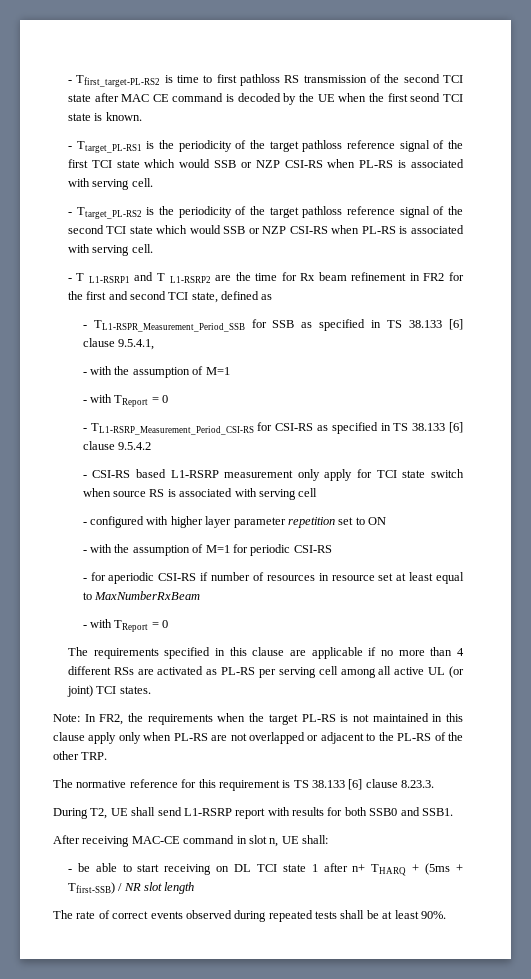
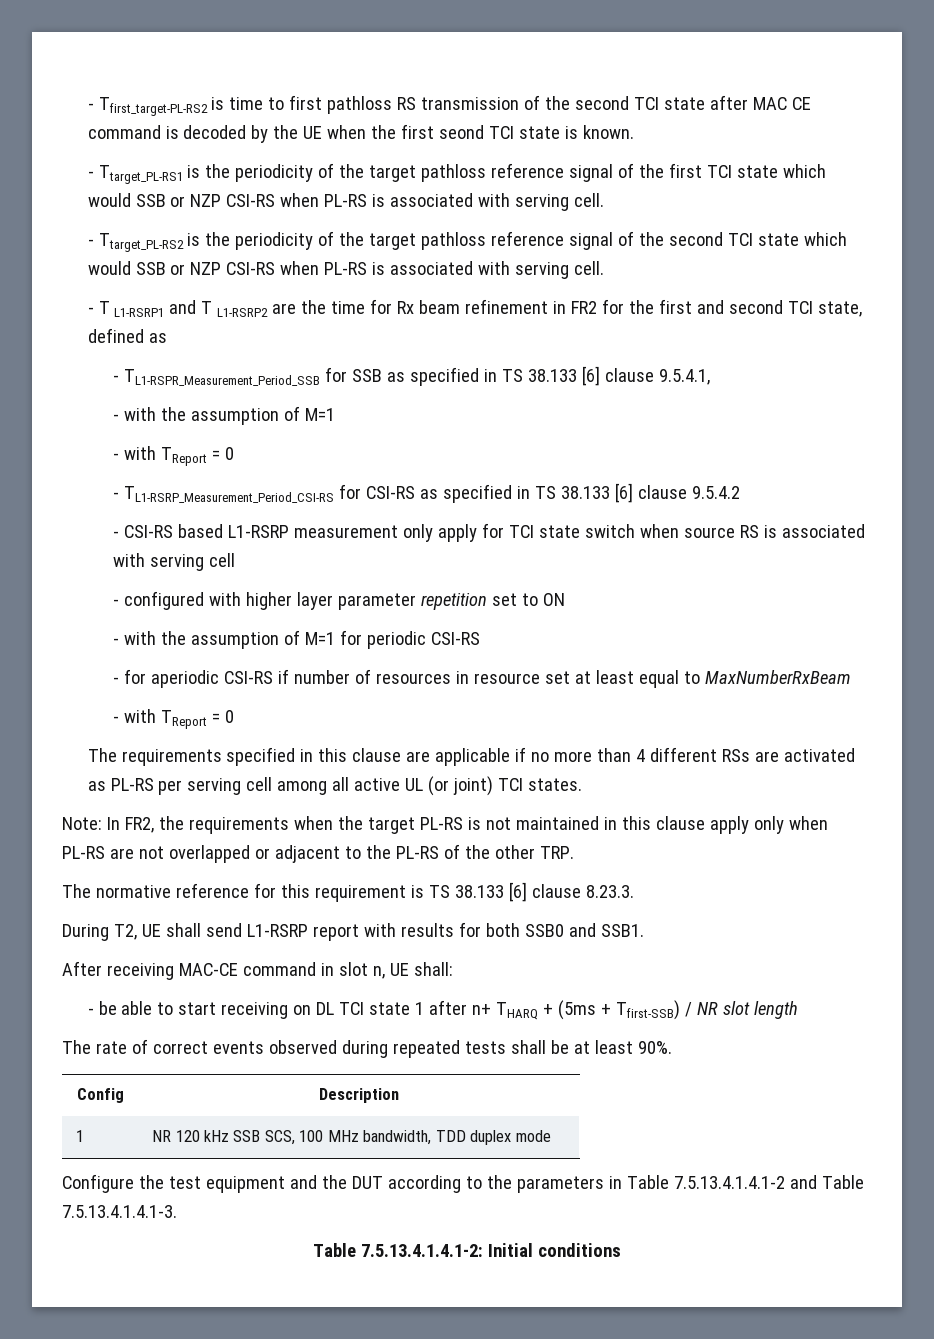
+ Config | Description
+ 1 | NR 120 kHz SSB SCS, 100 MHz bandwidth, TDD duplex mode
+ Configure the test equipment and the DUT according to the parameters in Table 7.5.13.4.1.4.1-2 and Table 7.5.13.4.1.4.1-3.
+ Table 7.5.13.4.1.4.1-2: Initial conditions

